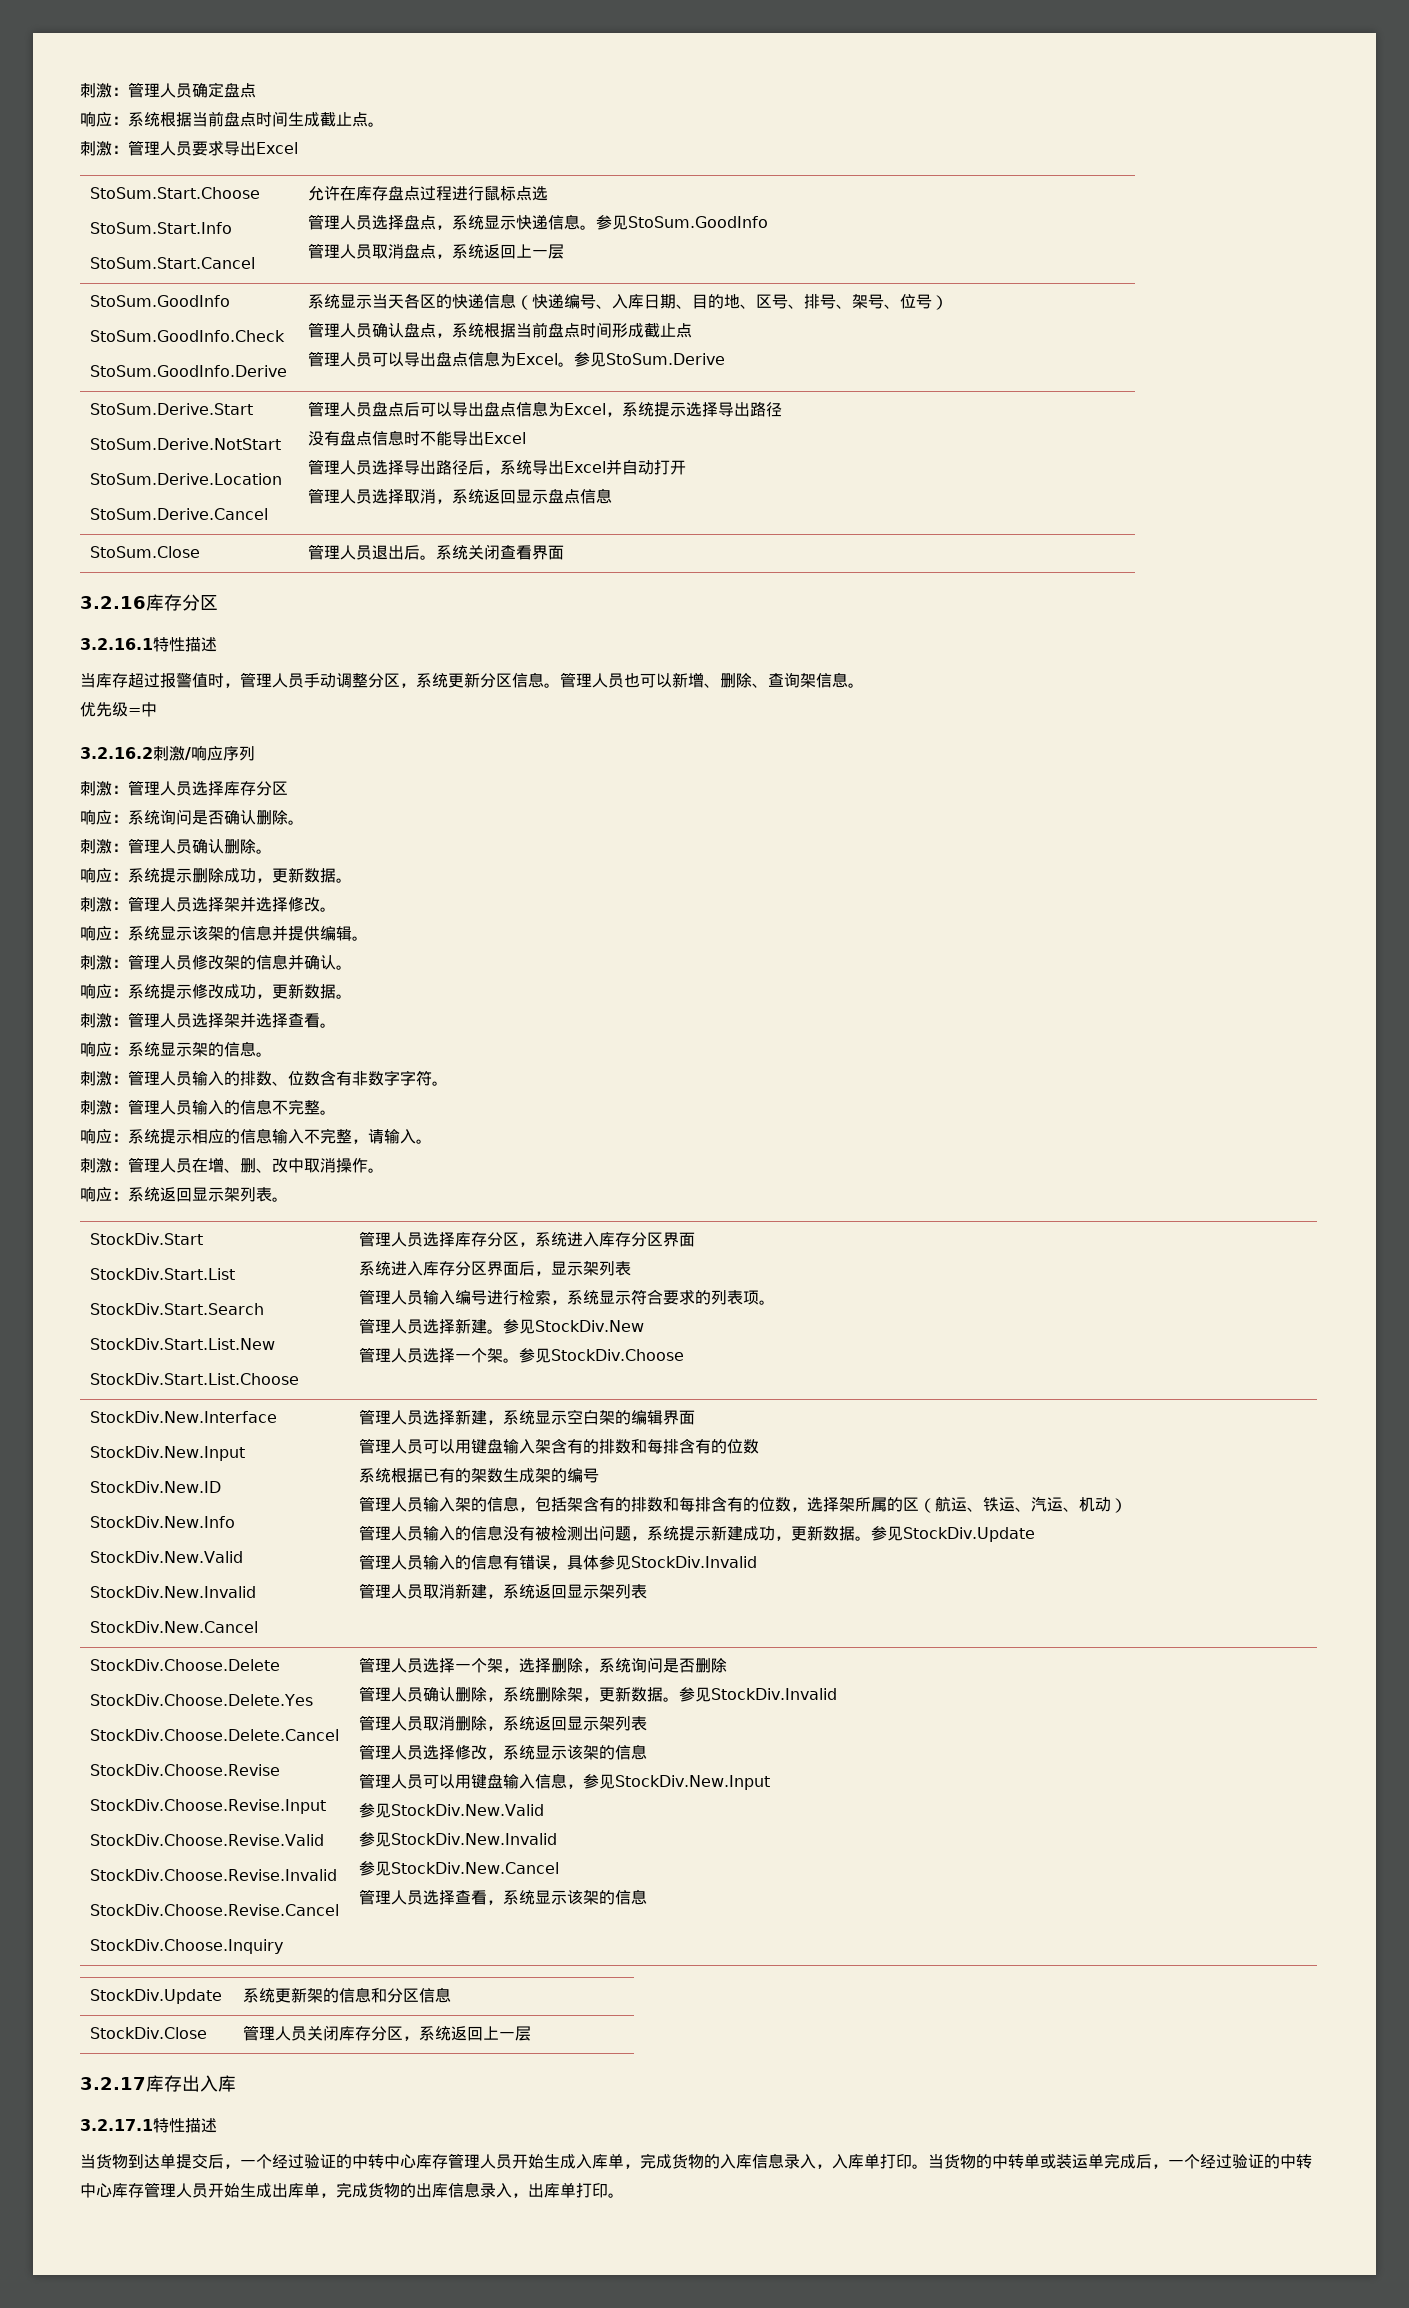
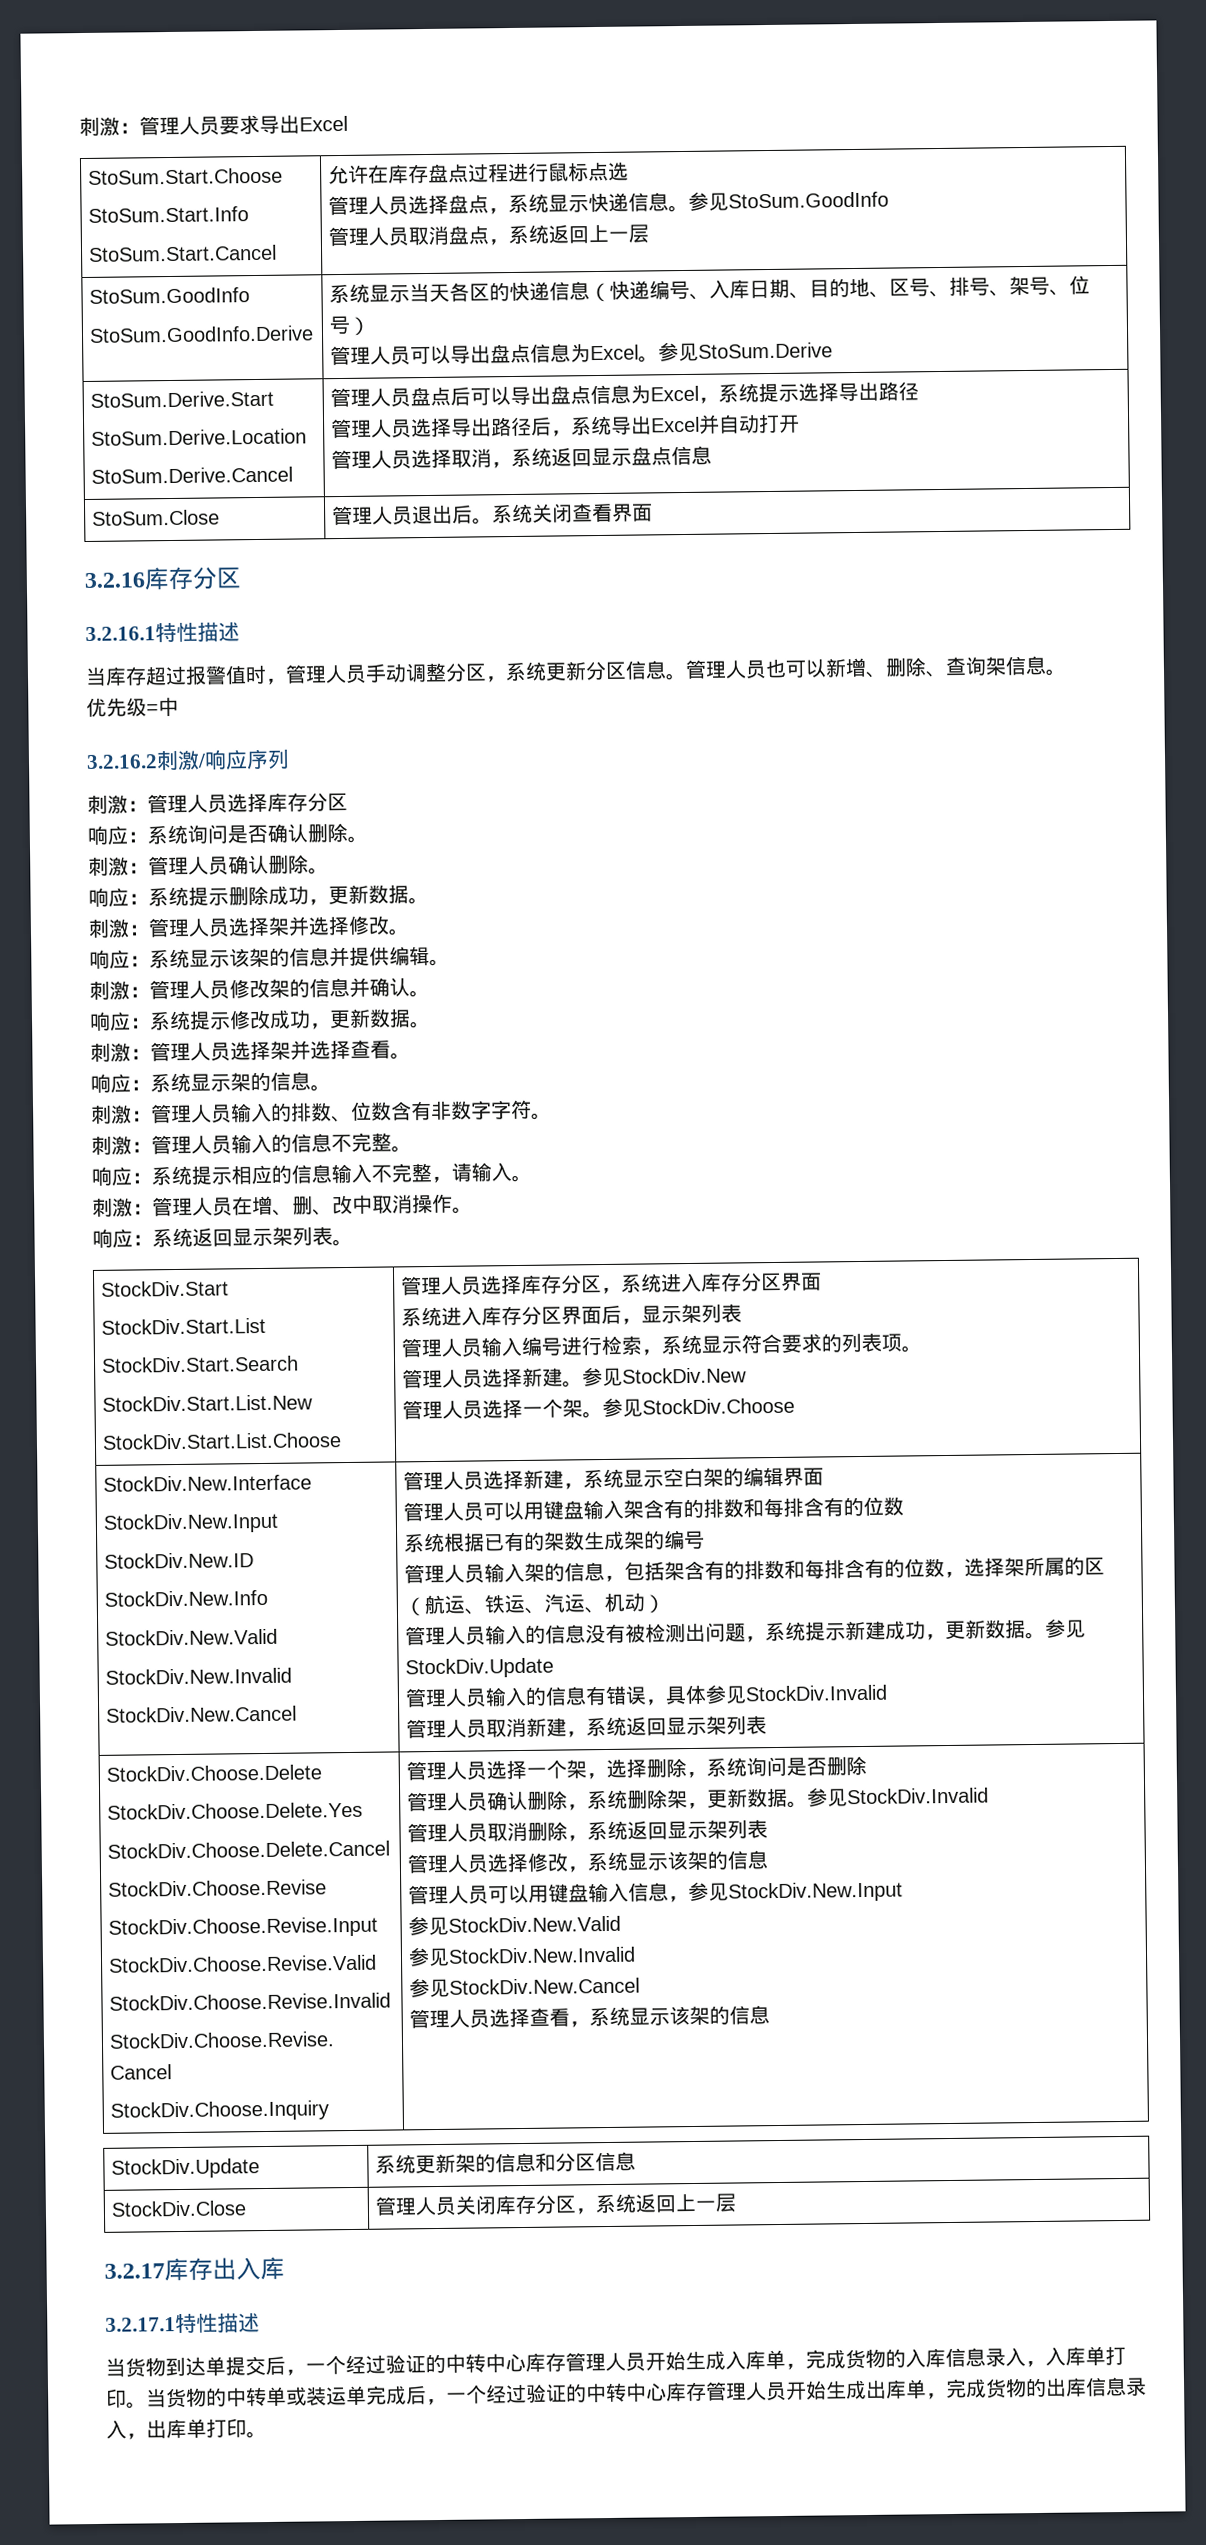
- 刺激：管理人员确定盘点
- 响应：系统根据当前盘点时间生成截止点。
- StoSum.GoodInfo.Check
- 管理人员确认盘点，系统根据当前盘点时间形成截止点
- StoSum.Derive.NotStart
- 没有盘点信息时不能导出Excel

